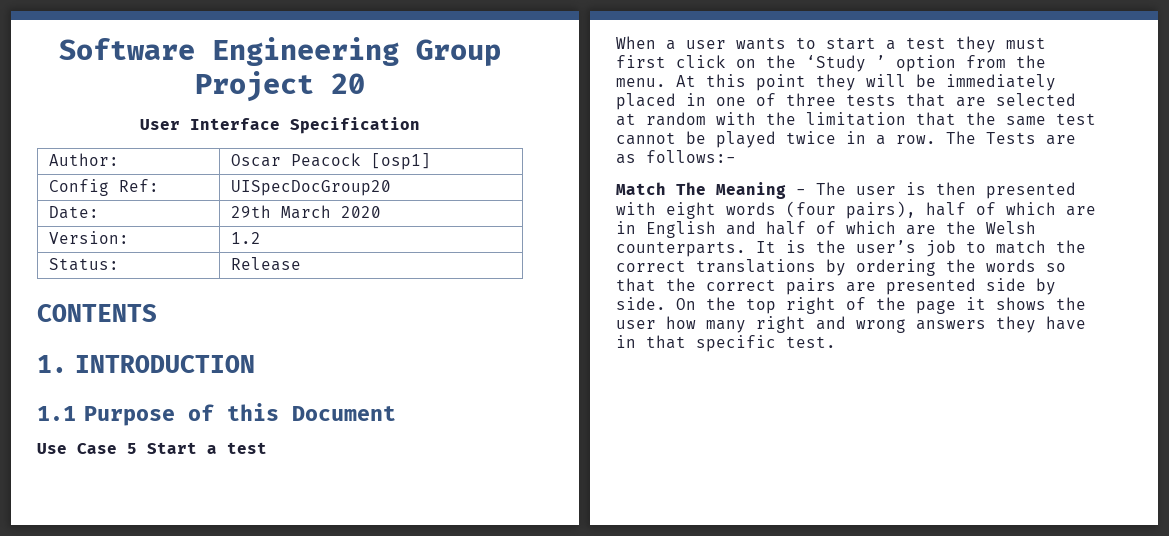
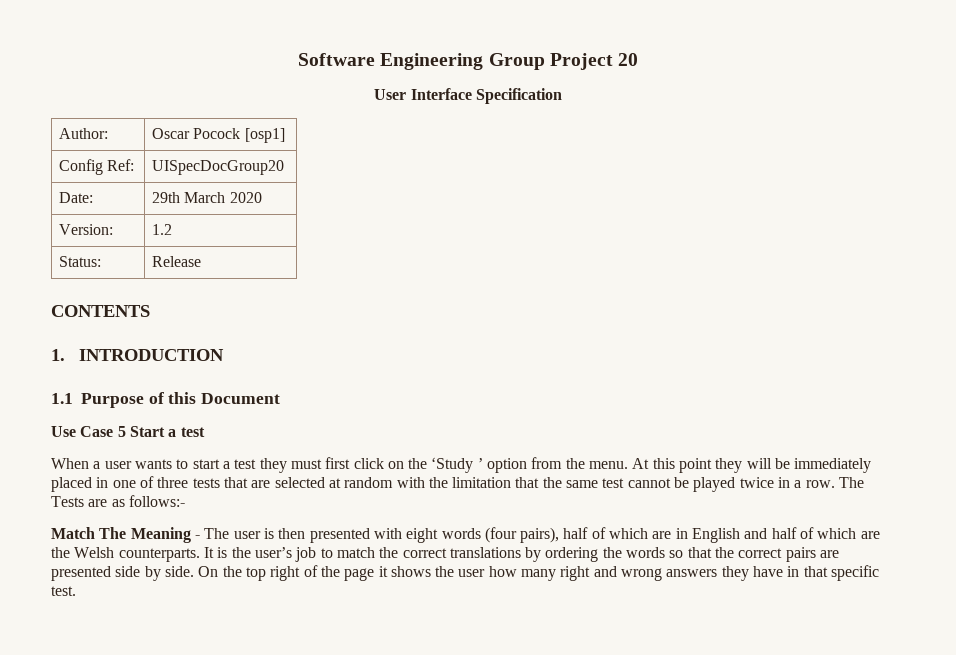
- Author: | Oscar Peacock [osp1]
+ Author: | Oscar Pocock [osp1]

